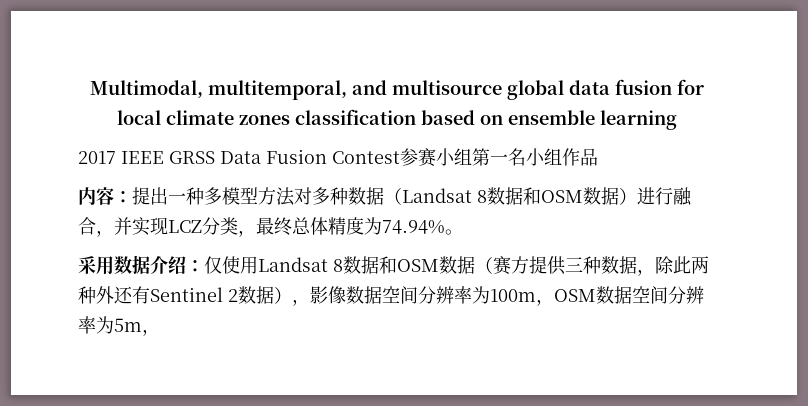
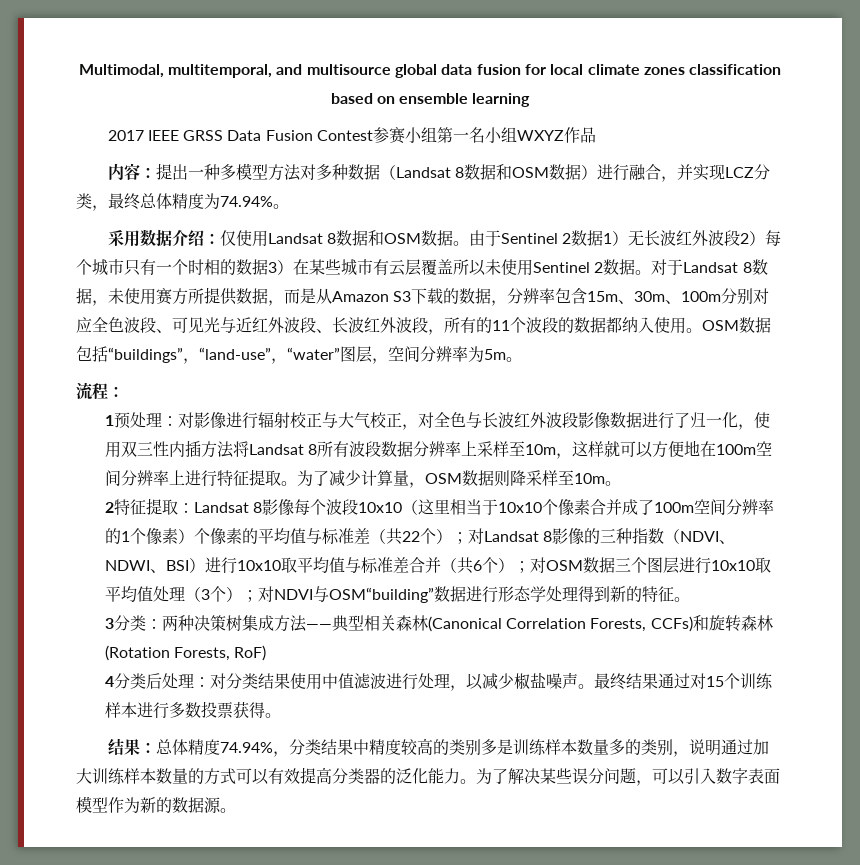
- 2017 IEEE GRSS Data Fusion Contest参赛小组第一名小组作品
+ 2017 IEEE GRSS Data Fusion Contest参赛小组第一名小组WXYZ作品
- 采用数据介绍：仅使用Landsat 8数据和OSM数据（赛方提供三种数据，除此两种外还有Sentinel 2数据），影像数据空间分辨率为100m，OSM数据空间分辨率为5m，
+ 采用数据介绍：仅使用Landsat 8数据和OSM数据。由于Sentinel 2数据1）无长波红外波段2）每个城市只有一个时相的数据3）在某些城市有云层覆盖所以未使用Sentinel 2数据。对于Landsat 8数据，未使用赛方所提供数据，而是从Amazon S3下载的数据，分辨率包含15m、30m、100m分别对应全色波段、可见光与近红外波段、长波红外波段，所有的11个波段的数据都纳入使用。OSM数据包括“buildings”，“land-use”，“water”图层，空间分辨率为5m。
+ 流程：
+ 1预处理：对影像进行辐射校正与大气校正，对全色与长波红外波段影像数据进行了归一化，使用双三性内插方法将Landsat 8所有波段数据分辨率上采样至10m，这样就可以方便地在100m空间分辨率上进行特征提取。为了减少计算量，OSM数据则降采样至10m。
+ 2特征提取：Landsat 8影像每个波段10x10（这里相当于10x10个像素合并成了100m空间分辨率的1个像素）个像素的平均值与标准差（共22个）；对Landsat 8影像的三种指数（NDVI、NDWI、BSI）进行10x10取平均值与标准差合并（共6个）；对OSM数据三个图层进行10x10取平均值处理（3个）；对NDVI与OSM“building”数据进行形态学处理得到新的特征。
+ 3分类：两种决策树集成方法——典型相关森林(Canonical Correlation Forests, CCFs)和旋转森林(Rotation Forests, RoF)
+ 4分类后处理：对分类结果使用中值滤波进行处理，以减少椒盐噪声。最终结果通过对15个训练样本进行多数投票获得。
+ 结果：总体精度74.94%，分类结果中精度较高的类别多是训练样本数量多的类别，说明通过加大训练样本数量的方式可以有效提高分类器的泛化能力。为了解决某些误分问题，可以引入数字表面模型作为新的数据源。

